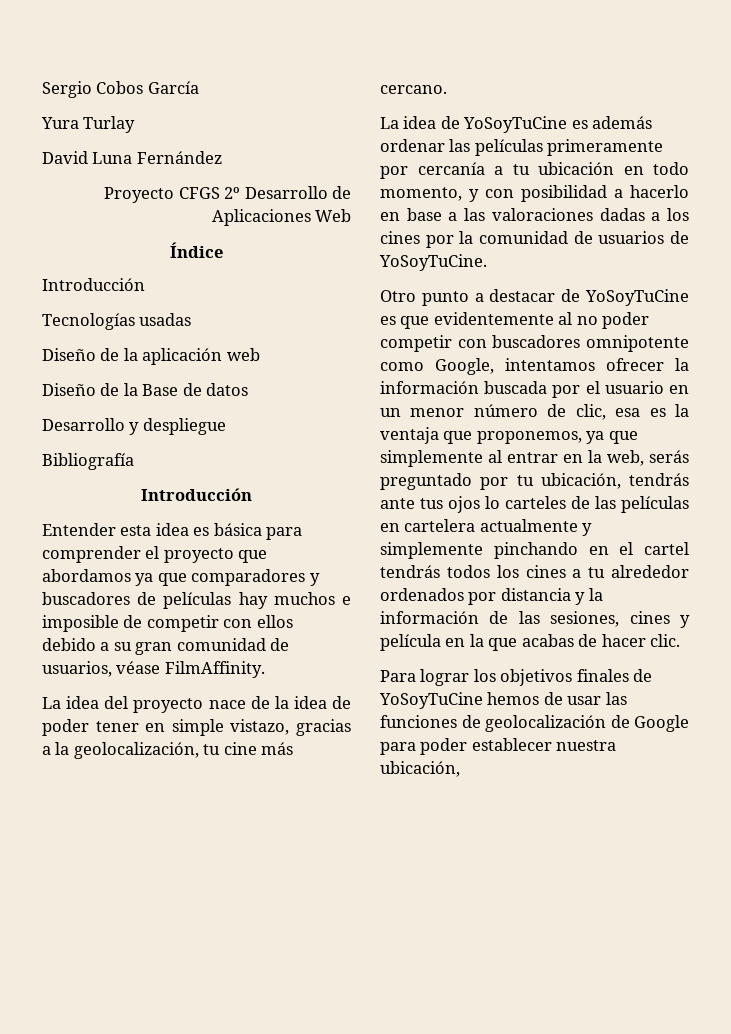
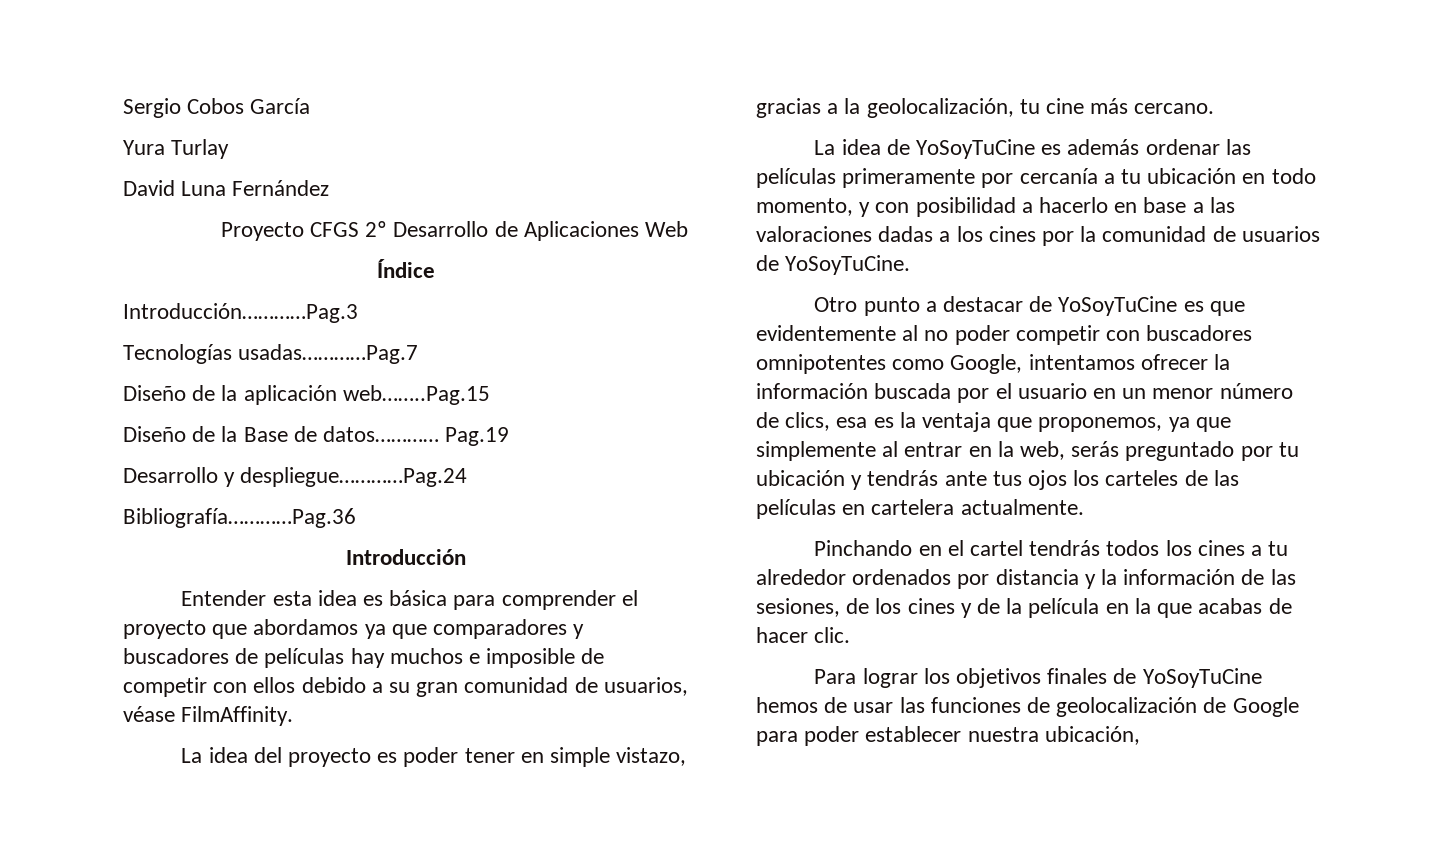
  Índice
- Introducción
+ Introducción…………Pag.3
- Tecnologías usadas
+ Tecnologías usadas…………Pag.7
- Diseño de la aplicación web
+ Diseño de la aplicación web……..Pag.15
- Diseño de la Base de datos
+ Diseño de la Base de datos………… Pag.19
- Desarrollo y despliegue
- Bibliografía
+ Desarrollo y despliegue…………Pag.24
+ Bibliografía…………Pag.36
- La idea del proyecto nace de la idea de poder tener en simple vistazo, gracias a la geolocalización, tu cine más cercano.
+ La idea del proyecto es poder tener en simple vistazo, gracias a la geolocalización, tu cine más cercano.
- Otro punto a destacar de YoSoyTuCine es que evidentemente al no poder competir con buscadores omnipotente como Google, intentamos ofrecer la información buscada por el usuario en un menor número de clic, esa es la ventaja que proponemos, ya que simplemente al entrar en la web, serás preguntado por tu ubicación, tendrás ante tus ojos lo carteles de las películas en cartelera actualmente y simplemente pinchando en el cartel tendrás todos los cines a tu alrededor ordenados por distancia y la información de las sesiones, cines y película en la que acabas de hacer clic.
+ Otro punto a destacar de YoSoyTuCine es que evidentemente al no poder competir con buscadores omnipotentes como Google, intentamos ofrecer la información buscada por el usuario en un menor número de clics, esa es la ventaja que proponemos, ya que simplemente al entrar en la web, serás preguntado por tu ubicación y tendrás ante tus ojos los carteles de las películas en cartelera actualmente.
+ Pinchando en el cartel tendrás todos los cines a tu alrededor ordenados por distancia y la información de las sesiones, de los cines y de la película en la que acabas de hacer clic.

